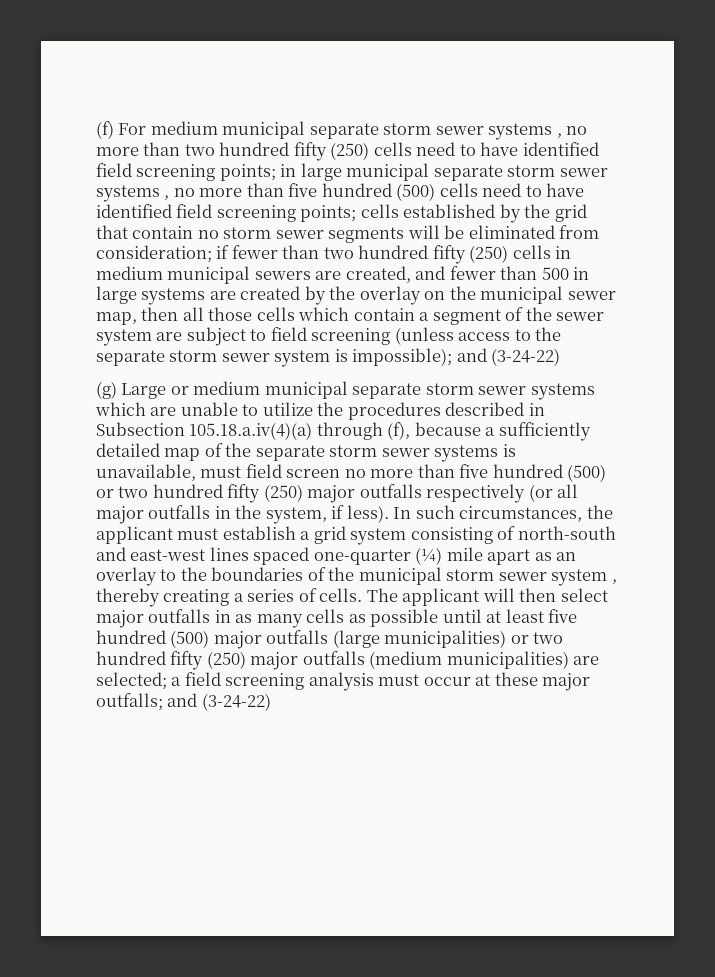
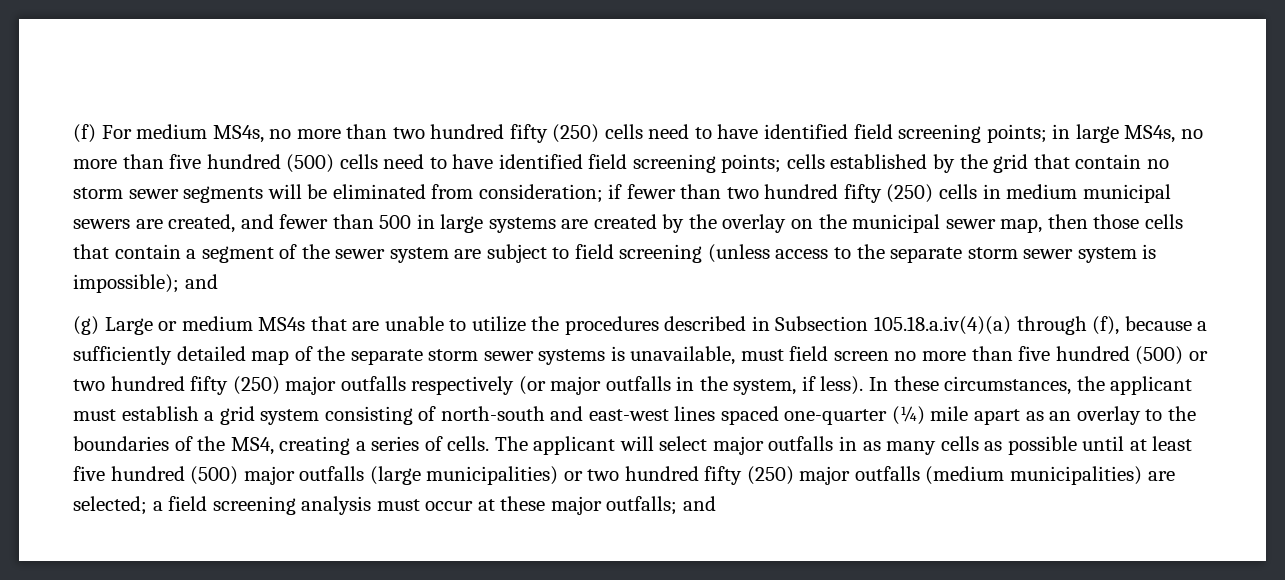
- (f) For medium municipal separate storm sewer systems , no more than two hundred fifty (250) cells need to have identified field screening points;
+ (f) For medium MS4s, no more than two hundred fifty (250) cells need to have identified field screening points;
- in large municipal separate storm sewer systems , no more than five hundred (500) cells need to have identified field screening points;
+ in large MS4s, no more than five hundred (500) cells need to have identified field screening points;
- if fewer than two hundred fifty (250) cells in medium municipal sewers are created, and fewer than 500 in large systems are created by the overlay on the municipal sewer map, then all those cells which contain a segment of the sewer system are subject to field screening (unless access to the separate storm sewer system is impossible); and (3-24-22)
+ if fewer than two hundred fifty (250) cells in medium municipal sewers are created, and fewer than 500 in large systems are created by the overlay on the municipal sewer map, then those cells that contain a segment of the sewer system are subject to field screening (unless access to the separate storm sewer system is impossible); and
- (g) Large or medium municipal separate storm sewer systems which are unable to utilize the procedures described in Subsection 105.18.a.iv(4)(a) through (f), because a sufficiently detailed map of the separate storm sewer systems is unavailable, must field screen no more than five hundred (500) or two hundred fifty (250) major outfalls respectively (or all major outfalls in the system, if less).
+ (g) Large or medium MS4s that are unable to utilize the procedures described in Subsection 105.18.a.iv(4)(a) through (f), because a sufficiently detailed map of the separate storm sewer systems is unavailable, must field screen no more than five hundred (500) or two hundred fifty (250) major outfalls respectively (or major outfalls in the system, if less).
- In such circumstances, the applicant must establish a grid system consisting of north-south and east-west lines spaced one-quarter (¼) mile apart as an overlay to the boundaries of the municipal storm sewer system , thereby creating a series of cells.
+ In these circumstances, the applicant must establish a grid system consisting of north-south and east-west lines spaced one-quarter (¼) mile apart as an overlay to the boundaries of the MS4, creating a series of cells.
- The applicant will then select major outfalls in as many cells as possible until at least five hundred (500) major outfalls (large municipalities) or two hundred fifty (250) major outfalls (medium municipalities) are selected; a field screening analysis must occur at these major outfalls; and (3-24-22)
+ The applicant will select major outfalls in as many cells as possible until at least five hundred (500) major outfalls (large municipalities) or two hundred fifty (250) major outfalls (medium municipalities) are selected; a field screening analysis must occur at these major outfalls; and

